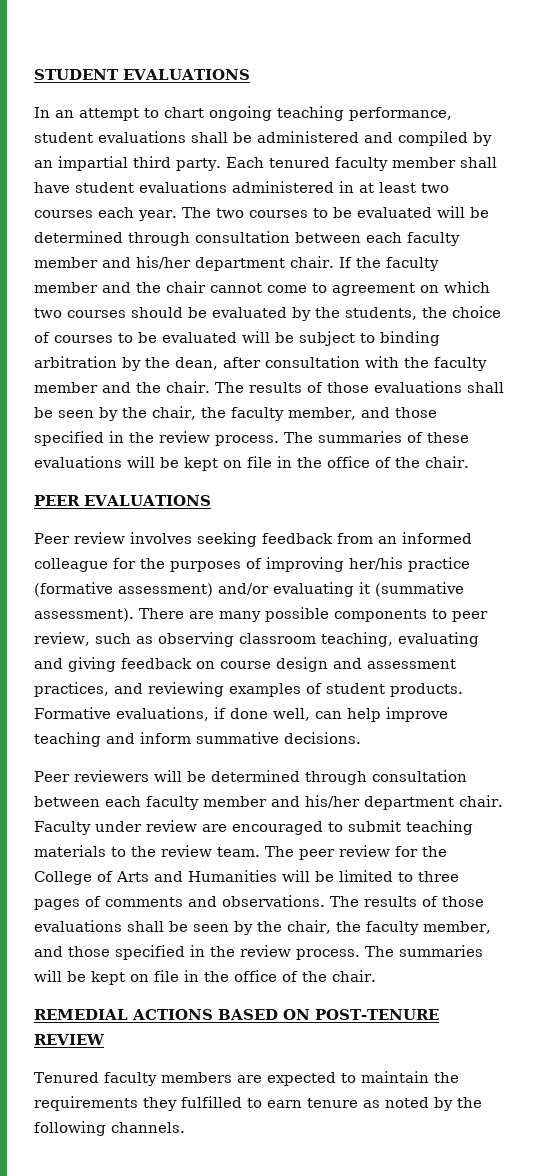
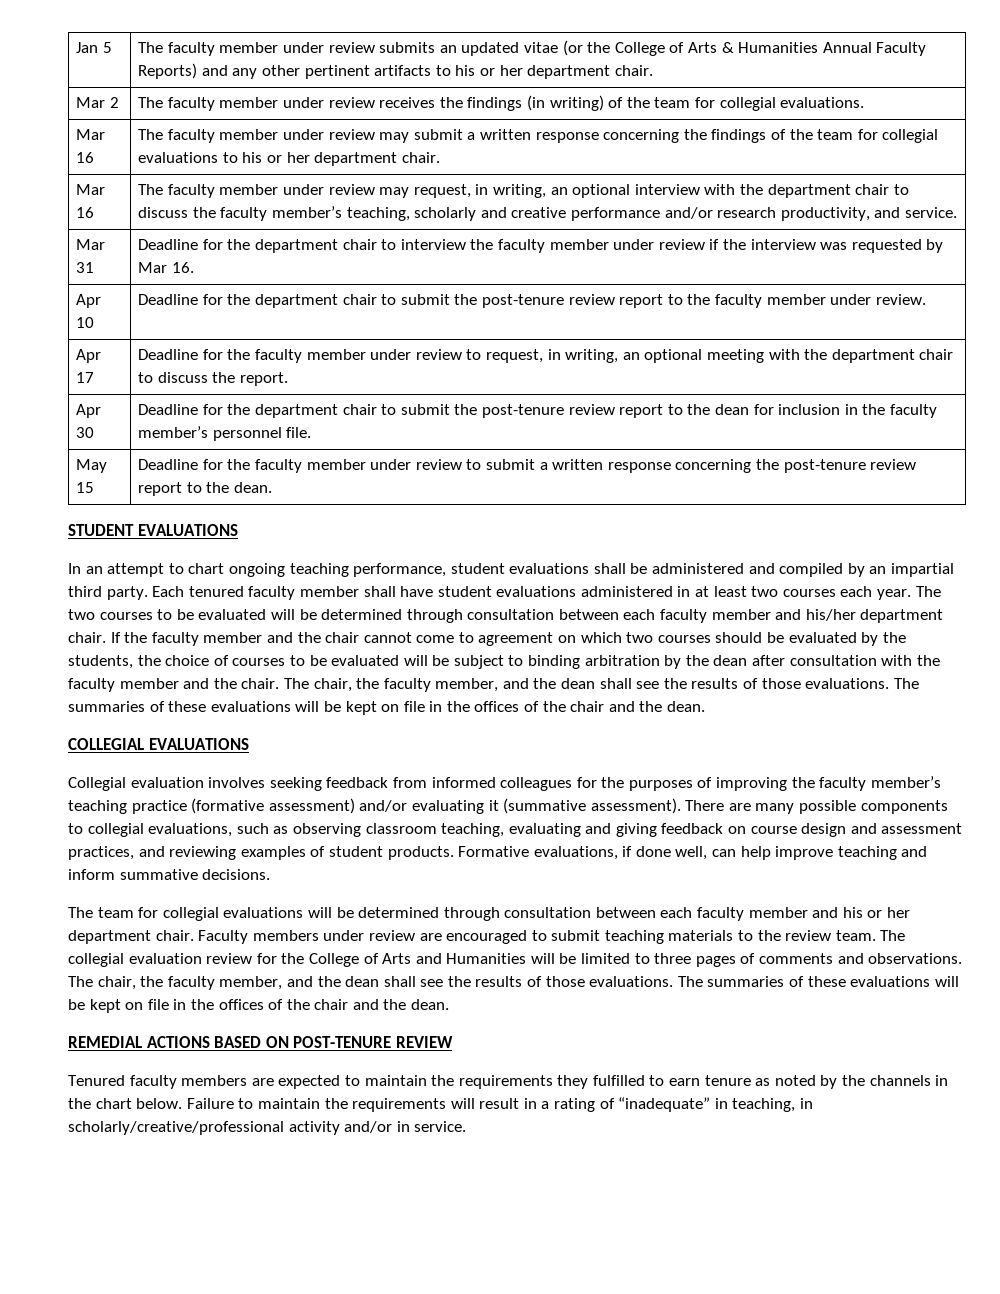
+ Jan 5 | The faculty member under review submits an updated vitae (or the College of Arts & Humanities Annual Faculty Reports) and any other pertinent artifacts to his or her department chair.
+ Mar 2 | The faculty member under review receives the findings (in writing) of the team for collegial evaluations.
+ Mar 16 | The faculty member under review may submit a written response concerning the findings of the team for collegial evaluations to his or her department chair.
+ Mar 16 | The faculty member under review may request, in writing, an optional interview with the department chair to discuss the faculty member’s teaching, scholarly and creative performance and/or research productivity, and service.
+ Mar 31 | Deadline for the department chair to interview the faculty member under review if the interview was requested by Mar 16.
+ Apr 10 | Deadline for the department chair to submit the post-tenure review report to the faculty member under review.
+ Apr 17 | Deadline for the faculty member under review to request, in writing, an optional meeting with the department chair to discuss the report.
+ Apr 30 | Deadline for the department chair to submit the post-tenure review report to the dean for inclusion in the faculty member’s personnel file.
+ May 15 | Deadline for the faculty member under review to submit a written response concerning the post-tenure review report to the dean.
- If the faculty member and the chair cannot come to agreement on which two courses should be evaluated by the students, the choice of courses to be evaluated will be subject to binding arbitration by the dean, after consultation with the faculty member and the chair. The results of those evaluations shall be seen by the chair, the faculty member, and those specified in the review process. The summaries of these evaluations will be kept on file in the office of the chair.
- PEER EVALUATIONS
- Peer review involves seeking feedback from an informed colleague for the purposes of improving her/his practice (formative assessment) and/or evaluating it (summative assessment).
+ If the faculty member and the chair cannot come to agreement on which two courses should be evaluated by the students, the choice of courses to be evaluated will be subject to binding arbitration by the dean after consultation with the faculty member and the chair. The chair, the faculty member, and the dean shall see the results of those evaluations. The summaries of these evaluations will be kept on file in the offices of the chair and the dean.
+ COLLEGIAL EVALUATIONS
+ Collegial evaluation involves seeking feedback from informed colleagues for the purposes of improving the faculty member’s teaching practice (formative assessment) and/or evaluating it (summative assessment).
- There are many possible components to peer review, such as observing classroom teaching, evaluating and giving feedback on course design and assessment practices, and reviewing examples of student products.
+ There are many possible components to collegial evaluations, such as observing classroom teaching, evaluating and giving feedback on course design and assessment practices, and reviewing examples of student products.
- Peer reviewers will be determined through consultation between each faculty member and his/her department chair.
+ The team for collegial evaluations will be determined through consultation between each faculty member and his or her department chair.
- Faculty under review are encouraged to submit teaching materials to the review team.
+ Faculty members under review are encouraged to submit teaching materials to the review team.
- The peer review for the College of Arts and Humanities will be limited to three pages of comments and observations. The results of those evaluations shall be seen by the chair, the faculty member, and those specified in the review process. The summaries will be kept on file in the office of the chair.
+ The collegial evaluation review for the College of Arts and Humanities will be limited to three pages of comments and observations. The chair, the faculty member, and the dean shall see the results of those evaluations. The summaries of these evaluations will be kept on file in the offices of the chair and the dean.
- Tenured faculty members are expected to maintain the requirements they fulfilled to earn tenure as noted by the following channels.
+ Tenured faculty members are expected to maintain the requirements they fulfilled to earn tenure as noted by the channels in the chart below. Failure to maintain the requirements will result in a rating of “inadequate” in teaching, in scholarly/creative/professional activity and/or in service.

